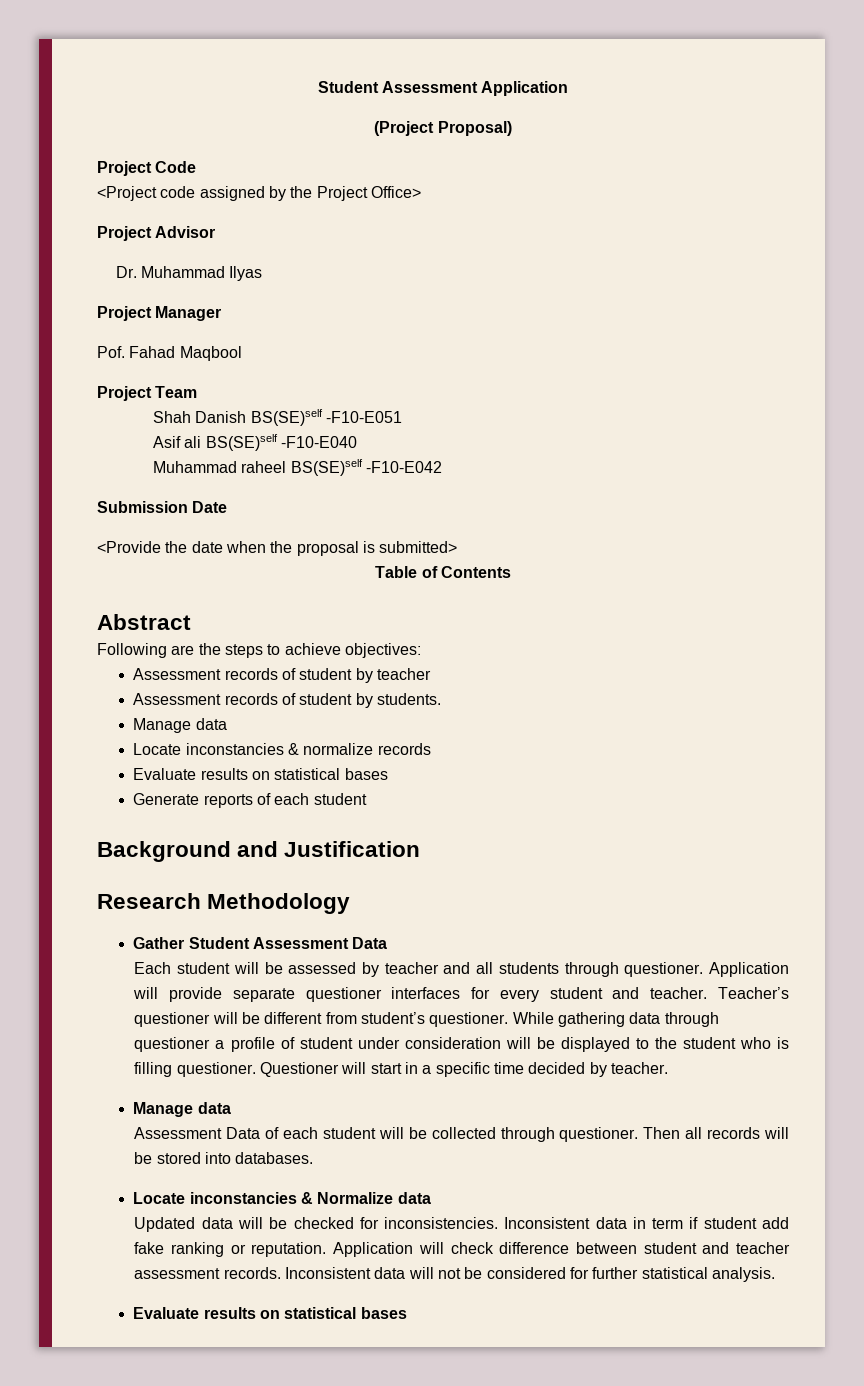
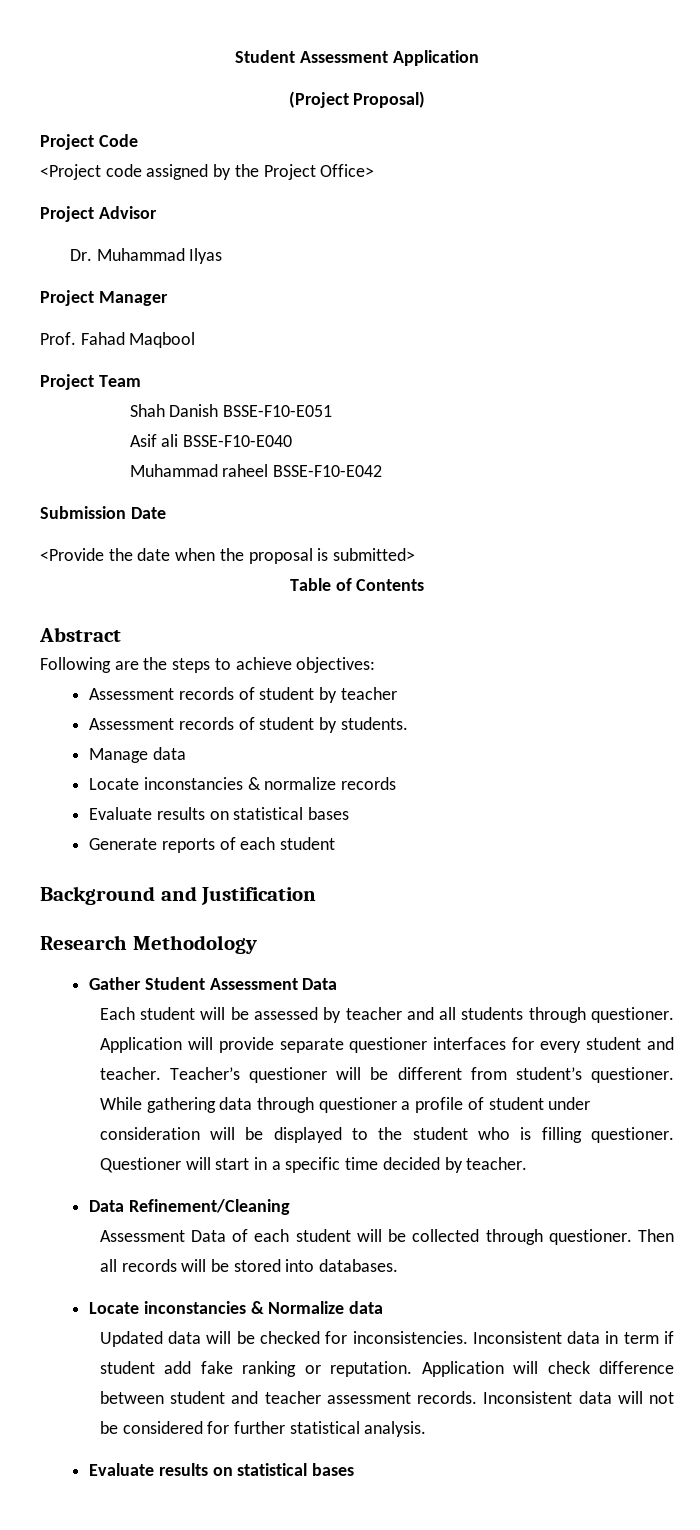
- Pof. Fahad Maqbool
+ Prof. Fahad Maqbool
- Shah Danish BS(SE)self -F10-E051
+ Shah Danish BSSE-F10-E051
- Asif ali BS(SE)self -F10-E040
+ Asif ali BSSE-F10-E040
- Muhammad raheel BS(SE)self -F10-E042
+ Muhammad raheel BSSE-F10-E042
  Questioner will start in a specific time decided by teacher.
- Manage data
+ Data Refinement/Cleaning

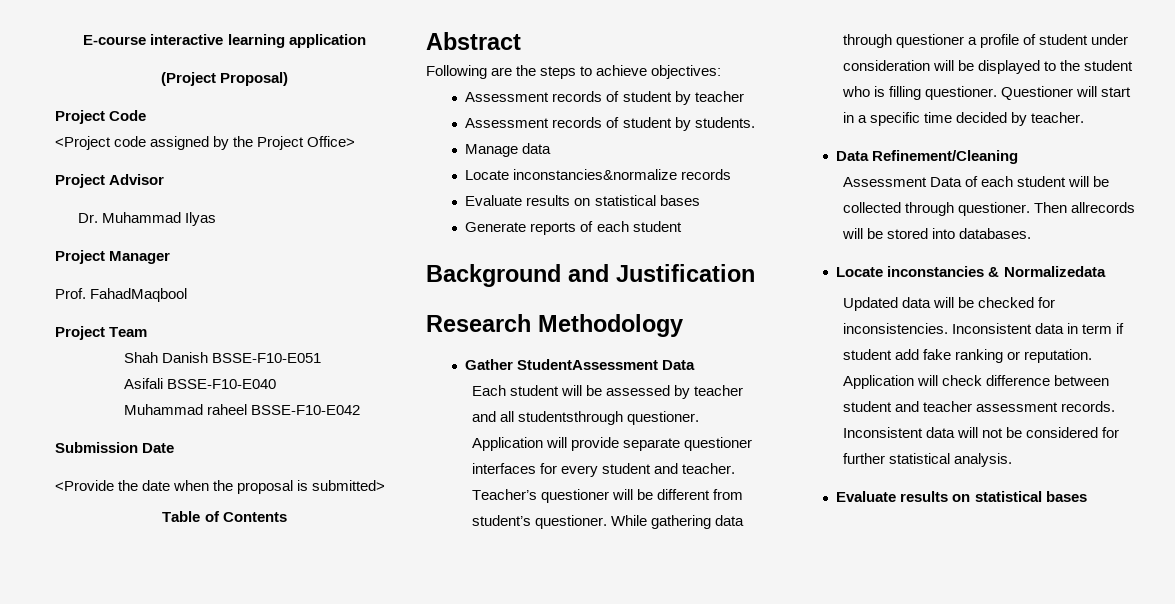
- Student Assessment Application
+ E-course interactive learning application
- Prof. Fahad Maqbool
+ Prof. FahadMaqbool
- Asif ali BSSE-F10-E040
+ Asifali BSSE-F10-E040
- Locate inconstancies & normalize records
+ Locate inconstancies&normalize records
- Gather Student Assessment Data
+ Gather StudentAssessment Data
- Each student will be assessed by teacher and all students through questioner.
+ Each student will be assessed by teacher and all studentsthrough questioner.
- Then all records will be stored into databases.
+ Then allrecords will be stored into databases.
- Locate inconstancies & Normalize data
+ Locate inconstancies & Normalizedata

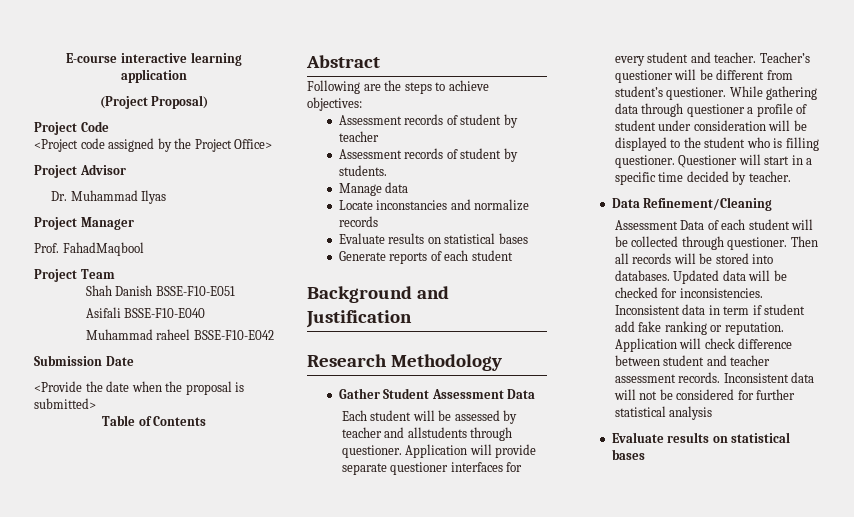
- Locate inconstancies&normalize records
+ Locate inconstancies and normalize records
- Gather StudentAssessment Data
+ Gather Student Assessment Data
- Each student will be assessed by teacher and all studentsthrough questioner.
+ Each student will be assessed by teacher and allstudents through questioner.
- Then allrecords will be stored into databases.
- Locate inconstancies & Normalizedata
- Updated data will be checked for inconsistencies.
+ Then all records will be stored into databases. Updated data will be checked for inconsistencies.
- Inconsistent data will not be considered for further statistical analysis.
+ Inconsistent data will not be considered for further statistical analysis

